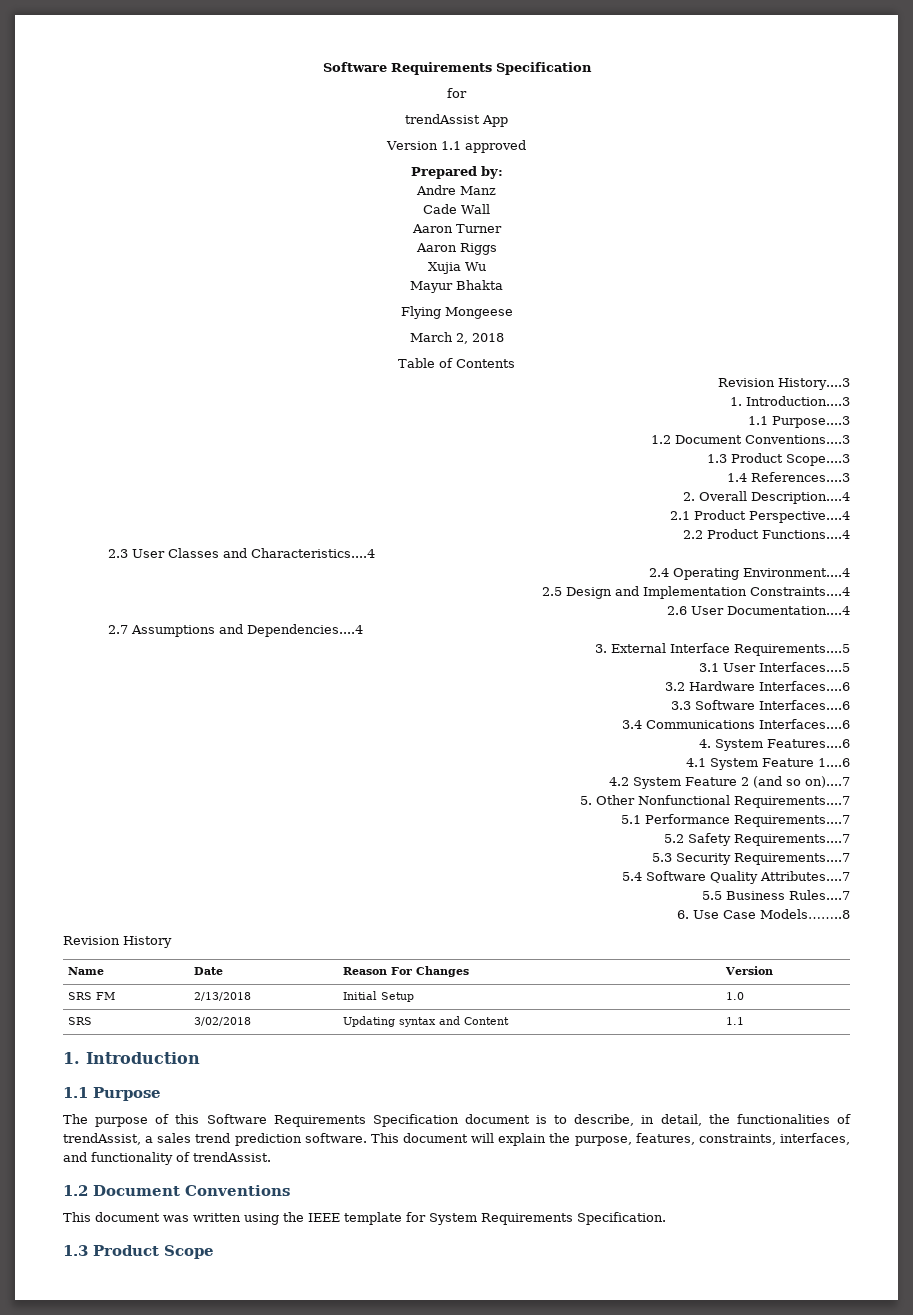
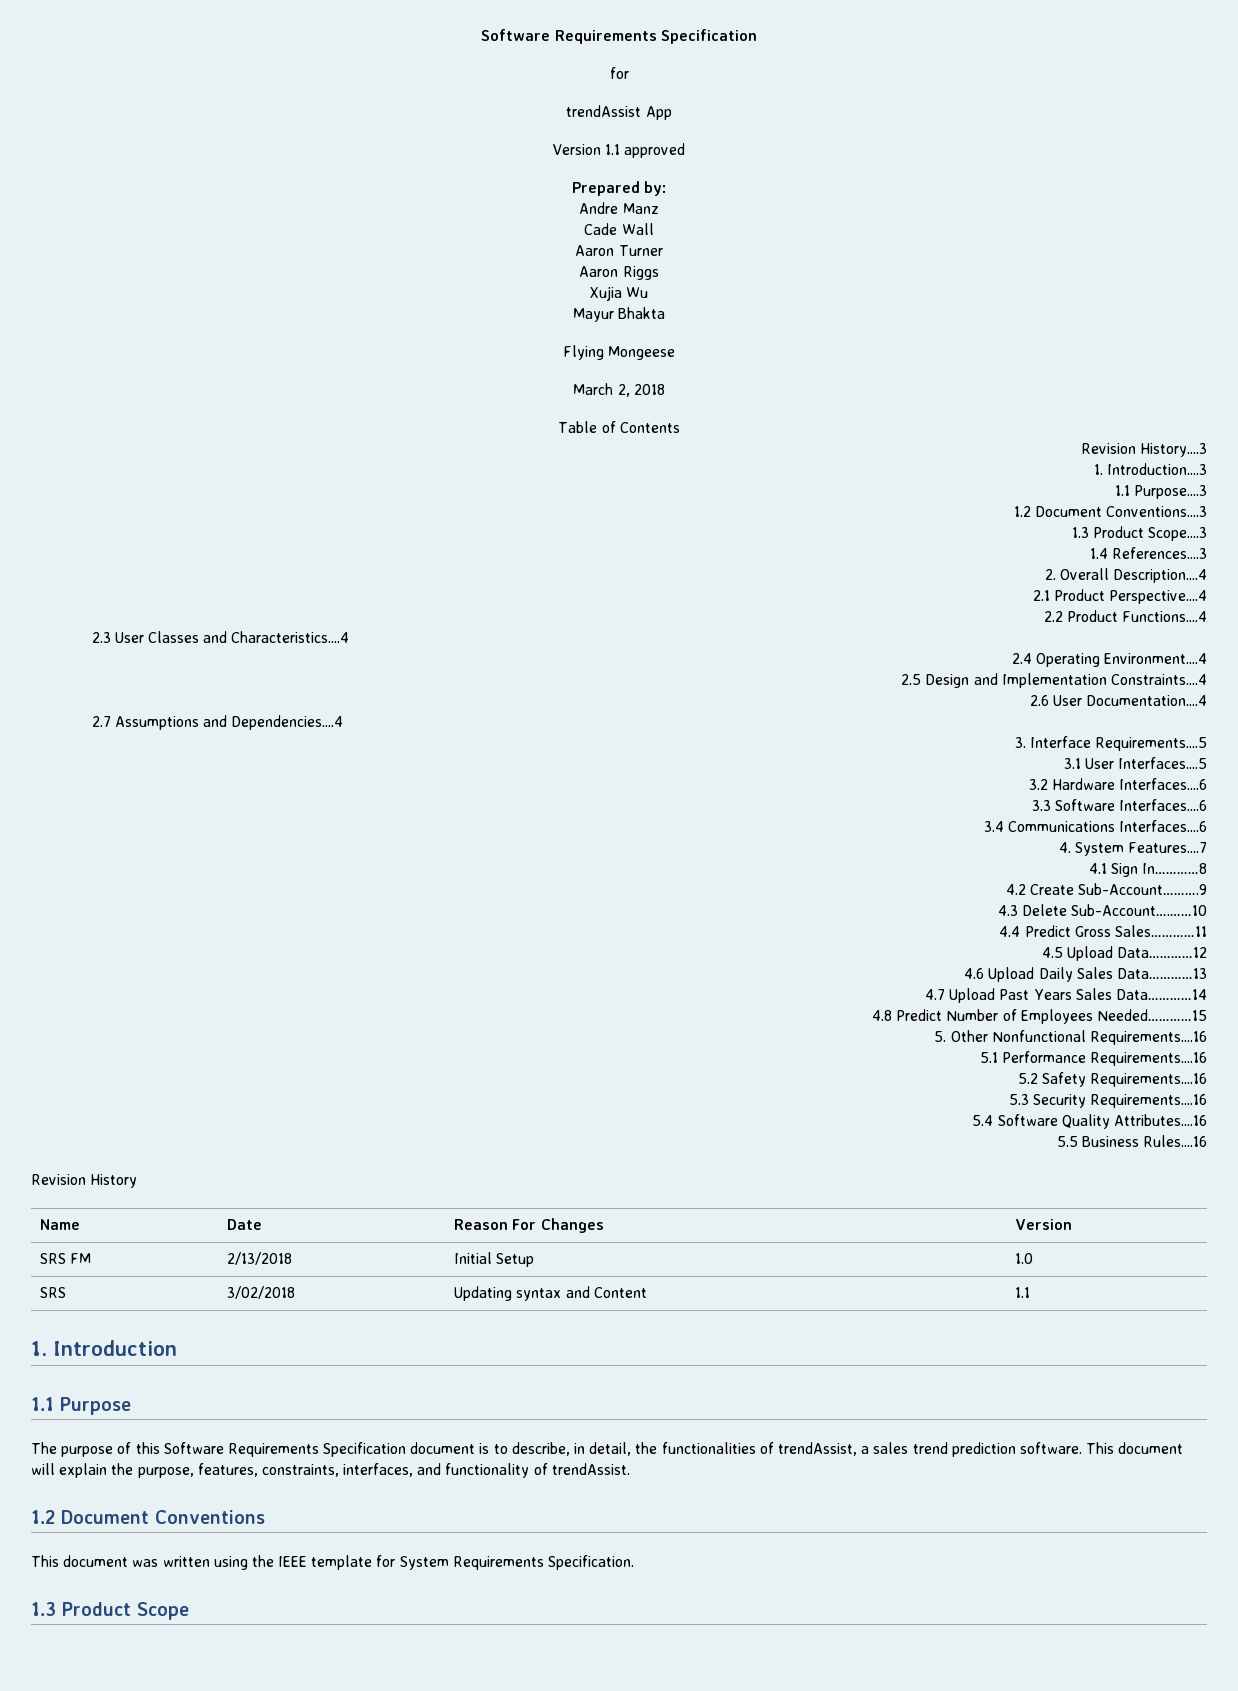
- 3. External Interface Requirements....5
+ 3. Interface Requirements....5
- 4. System Features....6
+ 4. System Features....7
- 4.1 System Feature 1....6
- 4.2 System Feature 2 (and so on)....7
+ 4.1 Sign In…………8
+ 4.2 Create Sub-Account……….9
+ 4.3 Delete Sub-Account….……10
+ 4.4 Predict Gross Sales…………11
+ 4.5 Upload Data…………12
+ 4.6 Upload Daily Sales Data…………13
+ 4.7 Upload Past Years Sales Data…………14
+ 4.8 Predict Number of Employees Needed…………15
- 5. Other Nonfunctional Requirements....7
+ 5. Other Nonfunctional Requirements....16
- 5.1 Performance Requirements....7
+ 5.1 Performance Requirements....16
- 5.2 Safety Requirements....7
+ 5.2 Safety Requirements....16
- 5.3 Security Requirements....7
+ 5.3 Security Requirements....16
- 5.4 Software Quality Attributes....7
+ 5.4 Software Quality Attributes....16
- 5.5 Business Rules....7
- 6. Use Case Models……..8
+ 5.5 Business Rules....16

